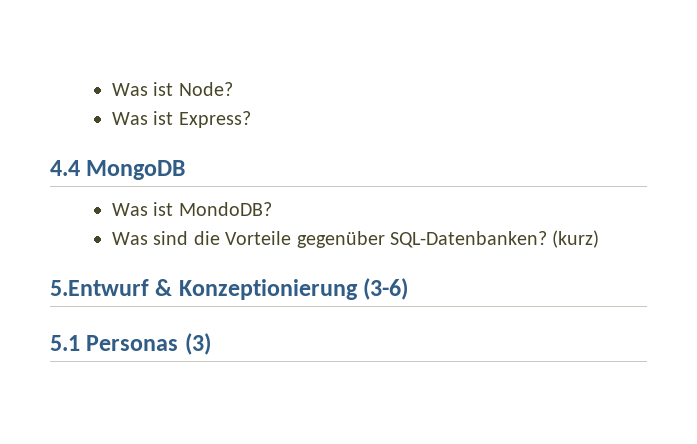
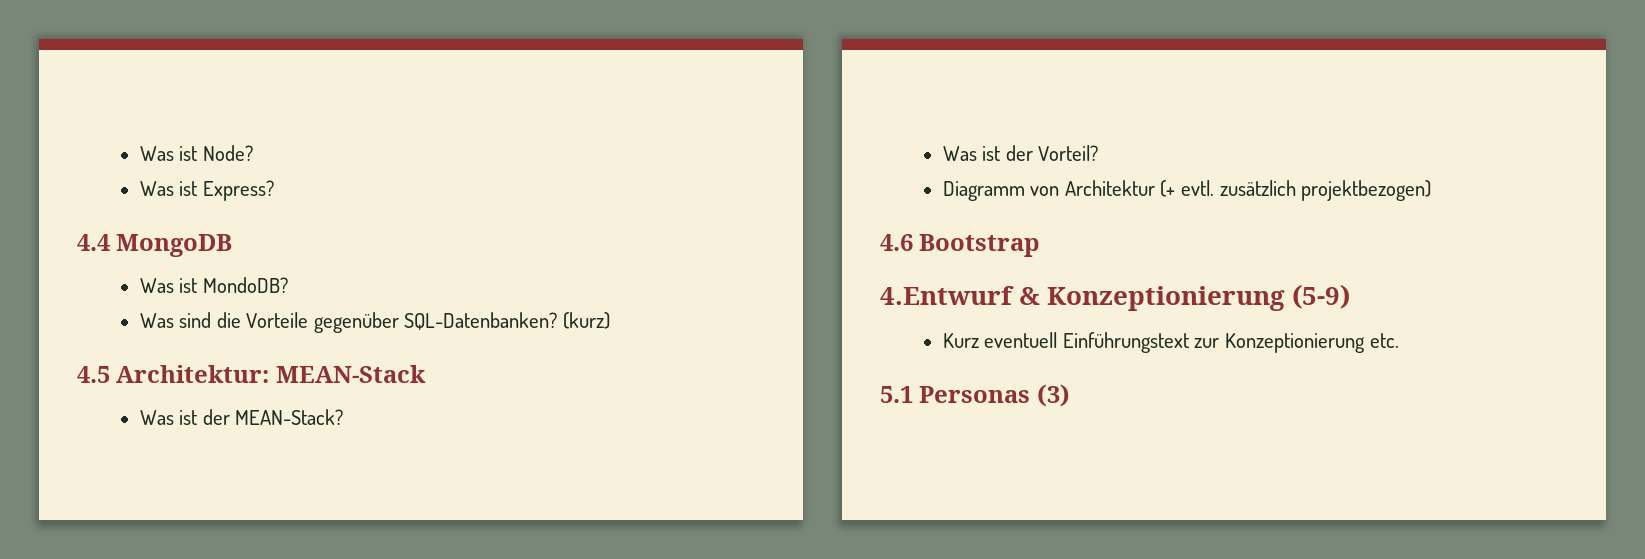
- 5.Entwurf & Konzeptionierung (3-6)
+ 4.5 Architektur: MEAN-Stack
+ Was ist der MEAN-Stack?
+ Was ist der Vorteil?
+ Diagramm von Architektur (+ evtl. zusätzlich projektbezogen)
+ 4.6 Bootstrap
+ 4.Entwurf & Konzeptionierung (5-9)
+ Kurz eventuell Einführungstext zur Konzeptionierung etc.

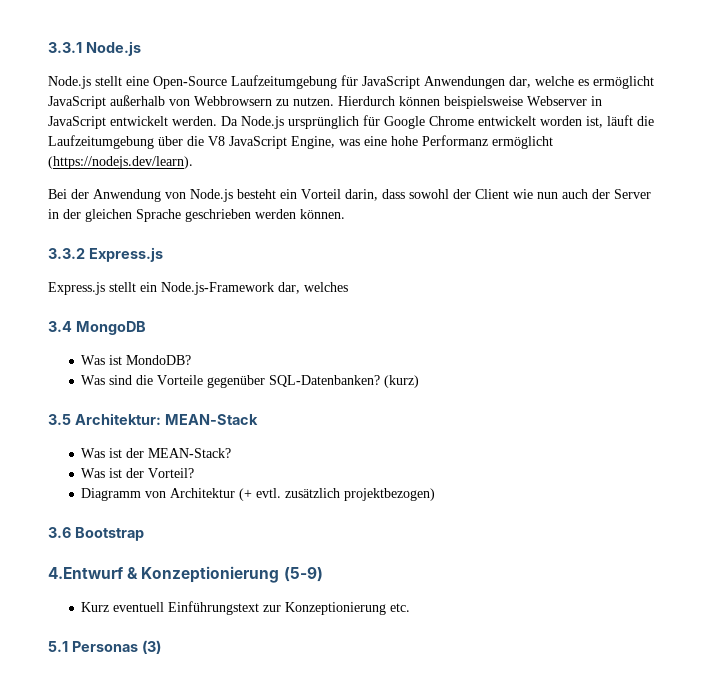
- Was ist Node?
- Was ist Express?
- 4.4 MongoDB
+ 3.3.1 Node.js
+ Node.js stellt eine Open-Source Laufzeitumgebung für JavaScript Anwendungen dar, welche es ermöglicht JavaScript außerhalb von Webbrowsern zu nutzen. Hierdurch können beispielsweise Webserver in JavaScript entwickelt werden. Da Node.js ursprünglich für Google Chrome entwickelt worden ist, läuft die Laufzeitumgebung über die V8 JavaScript Engine, was eine hohe Performanz ermöglicht (https://nodejs.dev/learn).
+ Bei der Anwendung von Node.js besteht ein Vorteil darin, dass sowohl der Client wie nun auch der Server in der gleichen Sprache geschrieben werden können.
+ 3.3.2 Express.js
+ Express.js stellt ein Node.js-Framework dar, welches
+ 3.4 MongoDB
- 4.5 Architektur: MEAN-Stack
+ 3.5 Architektur: MEAN-Stack
- 4.6 Bootstrap
+ 3.6 Bootstrap

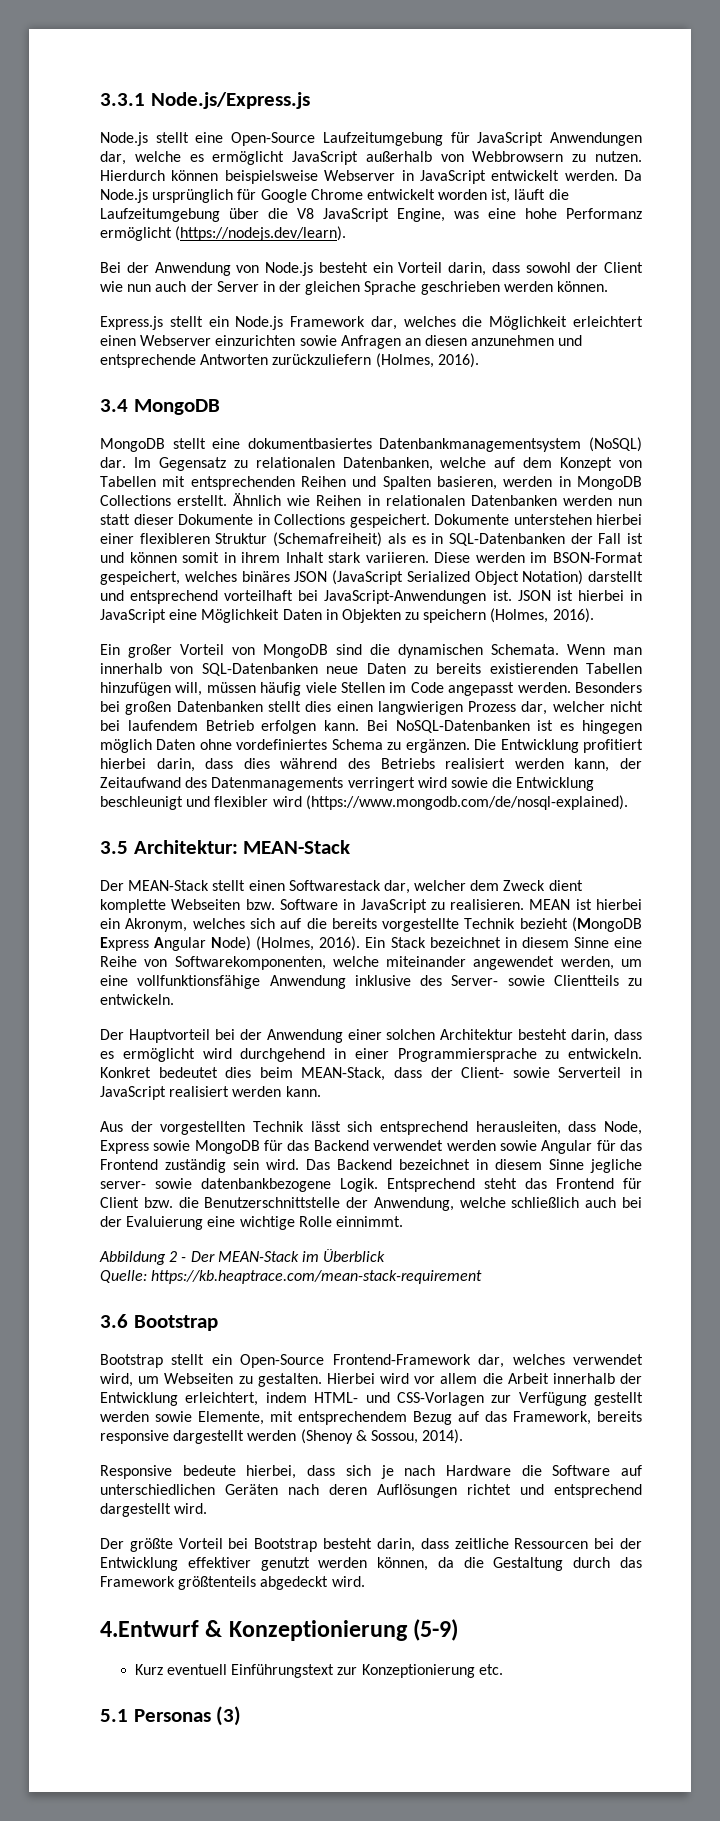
- 3.3.1 Node.js
+ 3.3.1 Node.js/Express.js
- 3.3.2 Express.js
- Express.js stellt ein Node.js-Framework dar, welches
+ Express.js stellt ein Node.js Framework dar, welches die Möglichkeit erleichtert einen Webserver einzurichten sowie Anfragen an diesen anzunehmen und entsprechende Antworten zurückzuliefern (Holmes, 2016).
  3.4 MongoDB
- Was ist MondoDB?
- Was sind die Vorteile gegenüber SQL-Datenbanken? (kurz)
+ MongoDB stellt eine dokumentbasiertes Datenbankmanagementsystem (NoSQL) dar. Im Gegensatz zu relationalen Datenbanken, welche auf dem Konzept von Tabellen mit entsprechenden Reihen und Spalten basieren, werden in MongoDB Collections erstellt. Ähnlich wie Reihen in relationalen Datenbanken werden nun statt dieser Dokumente in Collections gespeichert. Dokumente unterstehen hierbei einer flexibleren Struktur (Schemafreiheit) als es in SQL-Datenbanken der Fall ist und können somit in ihrem Inhalt stark variieren. Diese werden im BSON-Format gespeichert, welches binäres JSON (JavaScript Serialized Object Notation) darstellt und entsprechend vorteilhaft bei JavaScript-Anwendungen ist. JSON ist hierbei in JavaScript eine Möglichkeit Daten in Objekten zu speichern (Holmes, 2016).
+ Ein großer Vorteil von MongoDB sind die dynamischen Schemata. Wenn man innerhalb von SQL-Datenbanken neue Daten zu bereits existierenden Tabellen hinzufügen will, müssen häufig viele Stellen im Code angepasst werden. Besonders bei großen Datenbanken stellt dies einen langwierigen Prozess dar, welcher nicht bei laufendem Betrieb erfolgen kann. Bei NoSQL-Datenbanken ist es hingegen möglich Daten ohne vordefiniertes Schema zu ergänzen. Die Entwicklung profitiert hierbei darin, dass dies während des Betriebs realisiert werden kann, der Zeitaufwand des Datenmanagements verringert wird sowie die Entwicklung beschleunigt und flexibler wird (https://www.mongodb.com/de/nosql-explained).
  3.5 Architektur: MEAN-Stack
- Was ist der MEAN-Stack?
- Was ist der Vorteil?
- Diagramm von Architektur (+ evtl. zusätzlich projektbezogen)
+ Der MEAN-Stack stellt einen Softwarestack dar, welcher dem Zweck dient komplette Webseiten bzw. Software in JavaScript zu realisieren. MEAN ist hierbei ein Akronym, welches sich auf die bereits vorgestellte Technik bezieht (MongoDB Express Angular Node) (Holmes, 2016). Ein Stack bezeichnet in diesem Sinne eine Reihe von Softwarekomponenten, welche miteinander angewendet werden, um eine vollfunktionsfähige Anwendung inklusive des Server- sowie Clientteils zu entwickeln.
+ Der Hauptvorteil bei der Anwendung einer solchen Architektur besteht darin, dass es ermöglicht wird durchgehend in einer Programmiersprache zu entwickeln. Konkret bedeutet dies beim MEAN-Stack, dass der Client- sowie Serverteil in JavaScript realisiert werden kann.
+ Aus der vorgestellten Technik lässt sich entsprechend herausleiten, dass Node, Express sowie MongoDB für das Backend verwendet werden sowie Angular für das Frontend zuständig sein wird. Das Backend bezeichnet in diesem Sinne jegliche server- sowie datenbankbezogene Logik. Entsprechend steht das Frontend für Client bzw. die Benutzerschnittstelle der Anwendung, welche schließlich auch bei der Evaluierung eine wichtige Rolle einnimmt.
+ Abbildung 2 - Der MEAN-Stack im Überblick
+ Quelle: https://kb.heaptrace.com/mean-stack-requirement
  3.6 Bootstrap
+ Bootstrap stellt ein Open-Source Frontend-Framework dar, welches verwendet wird, um Webseiten zu gestalten. Hierbei wird vor allem die Arbeit innerhalb der Entwicklung erleichtert, indem HTML- und CSS-Vorlagen zur Verfügung gestellt werden sowie Elemente, mit entsprechendem Bezug auf das Framework, bereits responsive dargestellt werden (Shenoy & Sossou, 2014).
+ Responsive bedeute hierbei, dass sich je nach Hardware die Software auf unterschiedlichen Geräten nach deren Auflösungen richtet und entsprechend dargestellt wird.
+ Der größte Vorteil bei Bootstrap besteht darin, dass zeitliche Ressourcen bei der Entwicklung effektiver genutzt werden können, da die Gestaltung durch das Framework größtenteils abgedeckt wird.

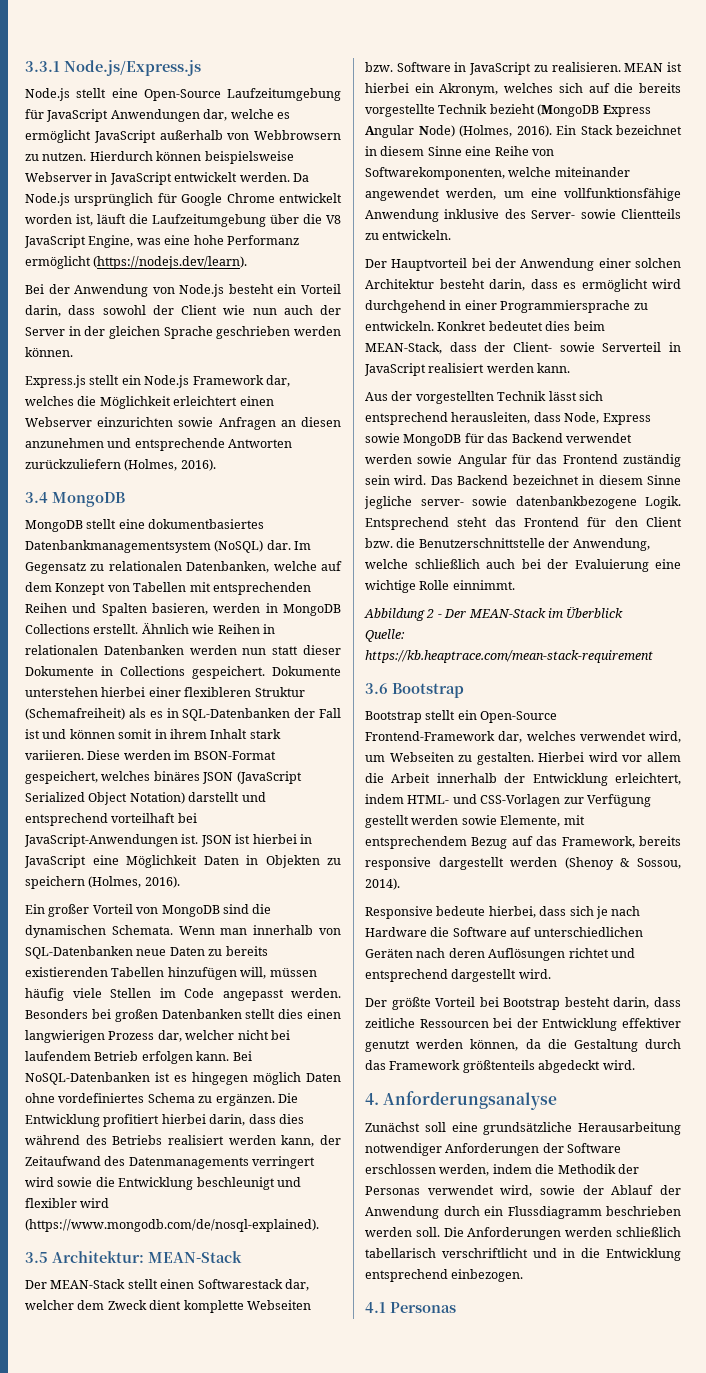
- Entsprechend steht das Frontend für Client bzw. die Benutzerschnittstelle der Anwendung, welche schließlich auch bei der Evaluierung eine wichtige Rolle einnimmt.
+ Entsprechend steht das Frontend für den Client bzw. die Benutzerschnittstelle der Anwendung, welche schließlich auch bei der Evaluierung eine wichtige Rolle einnimmt.
- 4.Entwurf & Konzeptionierung (5-9)
- Kurz eventuell Einführungstext zur Konzeptionierung etc.
- 5.1 Personas (3)
+ 4. Anforderungsanalyse
+ Zunächst soll eine grundsätzliche Herausarbeitung notwendiger Anforderungen der Software erschlossen werden, indem die Methodik der Personas verwendet wird, sowie der Ablauf der Anwendung durch ein Flussdiagramm beschrieben werden soll. Die Anforderungen werden schließlich tabellarisch verschriftlicht und in die Entwicklung entsprechend einbezogen.
+ 4.1 Personas

